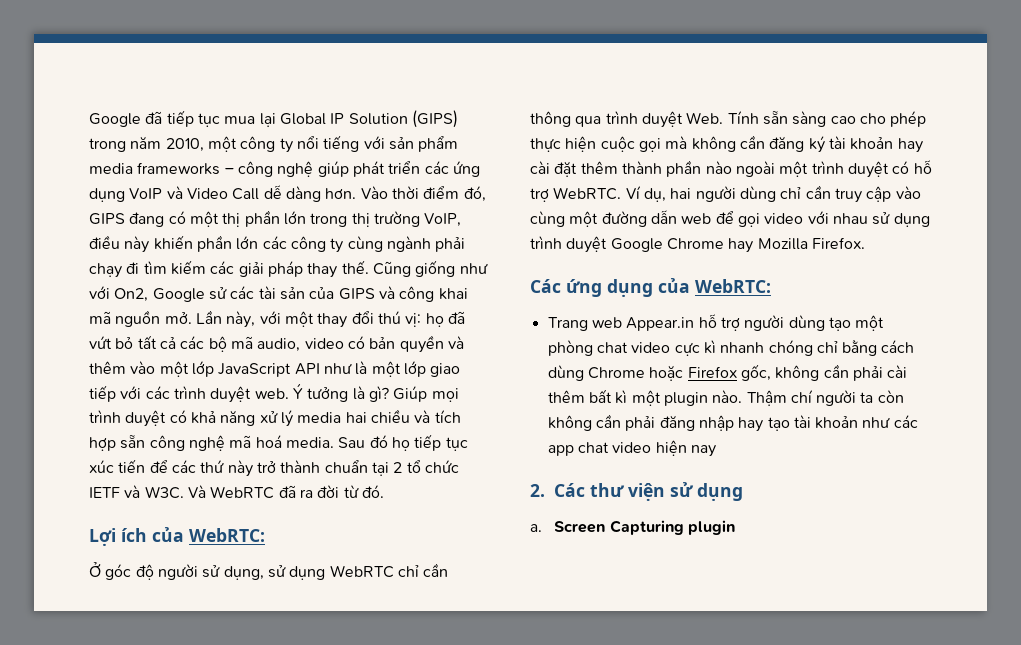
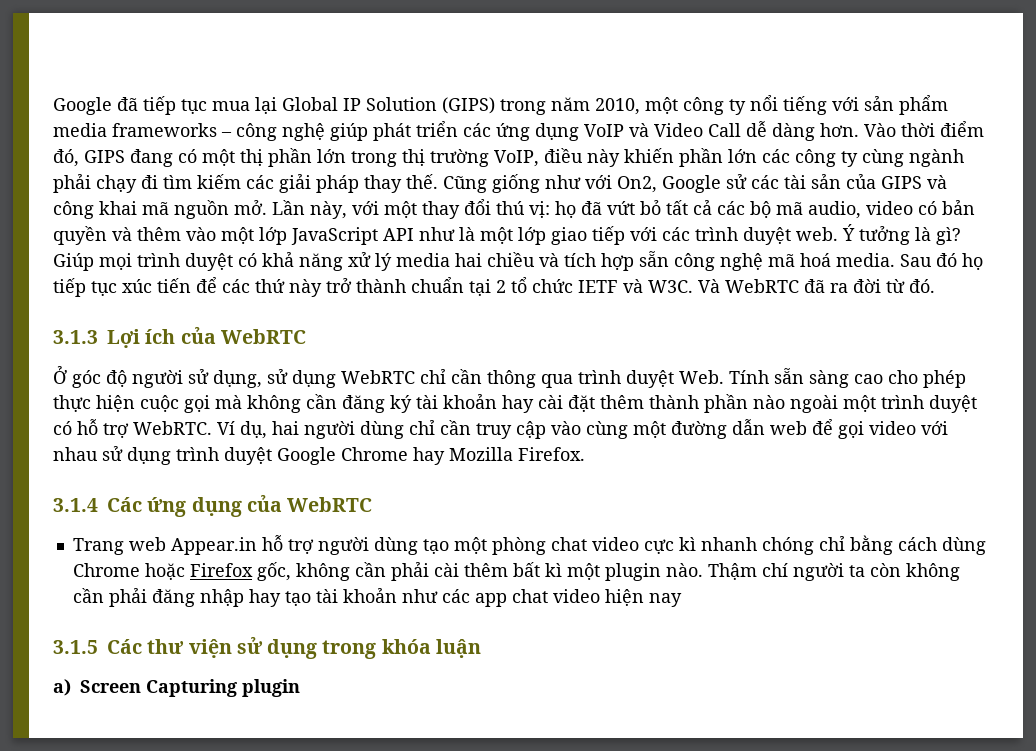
- Lợi ích của WebRTC:
+ 3.1.3 Lợi ích của WebRTC
- Các ứng dụng của WebRTC:
+ 3.1.4 Các ứng dụng của WebRTC
- 2. Các thư viện sử dụng
- a. Screen Capturing plugin
+ 3.1.5 Các thư viện sử dụng trong khóa luận
+ a) Screen Capturing plugin

